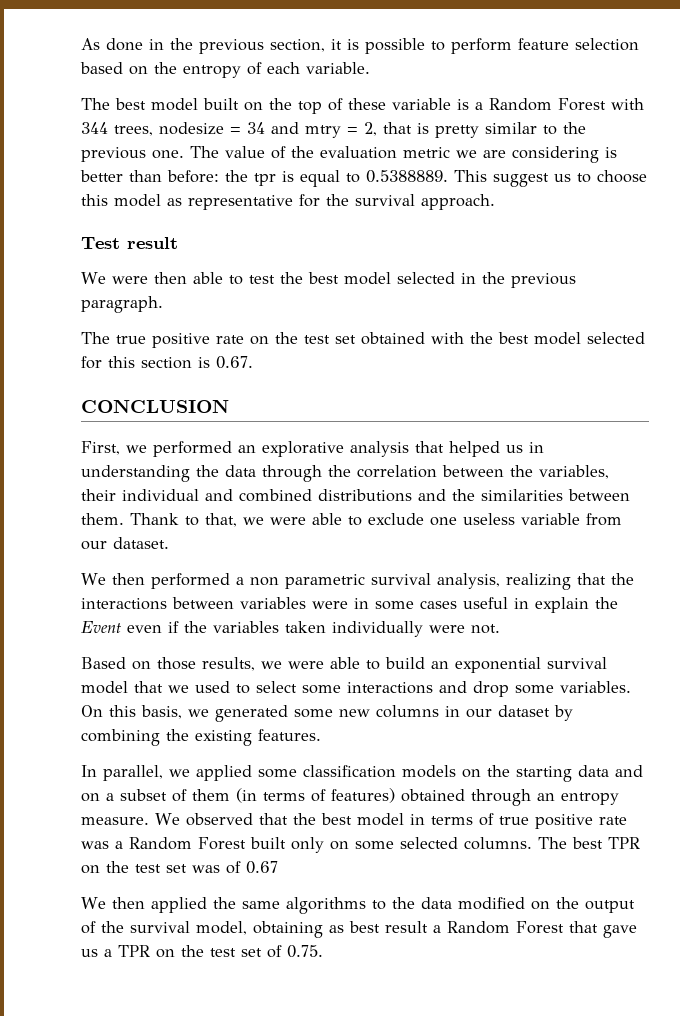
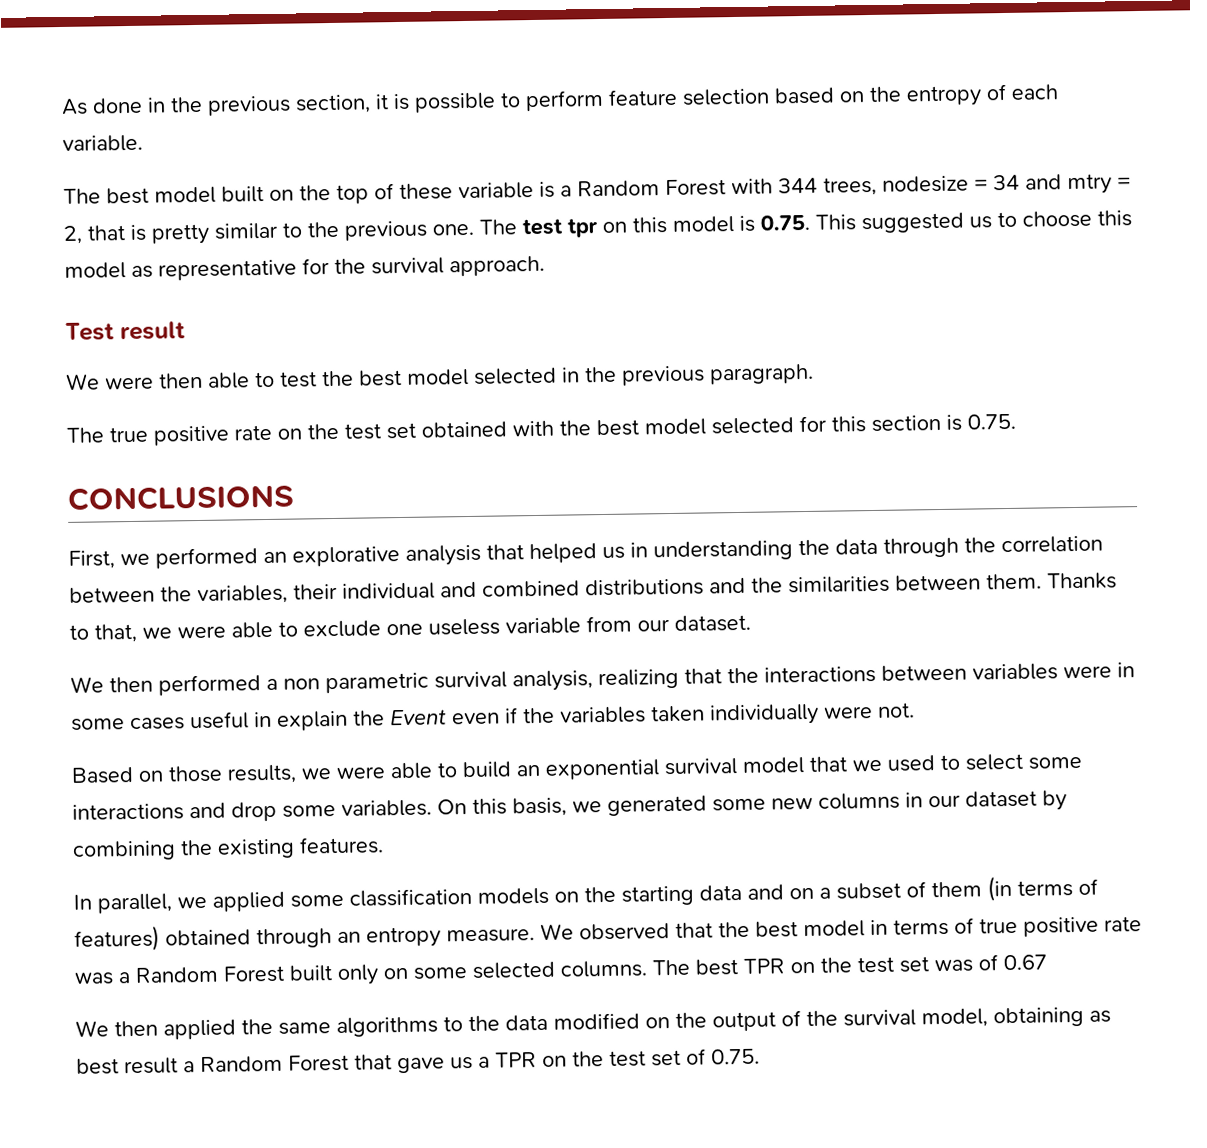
- The value of the evaluation metric we are considering is better than before: the tpr is equal to 0.5388889. This suggest us to choose this model as representative for the survival approach.
+ The test tpr on this model is 0.75. This suggested us to choose this model as representative for the survival approach.
- The true positive rate on the test set obtained with the best model selected for this section is 0.67.
- CONCLUSION
+ The true positive rate on the test set obtained with the best model selected for this section is 0.75.
+ CONCLUSIONS
- Thank to that, we were able to exclude one useless variable from our dataset.
+ Thanks to that, we were able to exclude one useless variable from our dataset.

